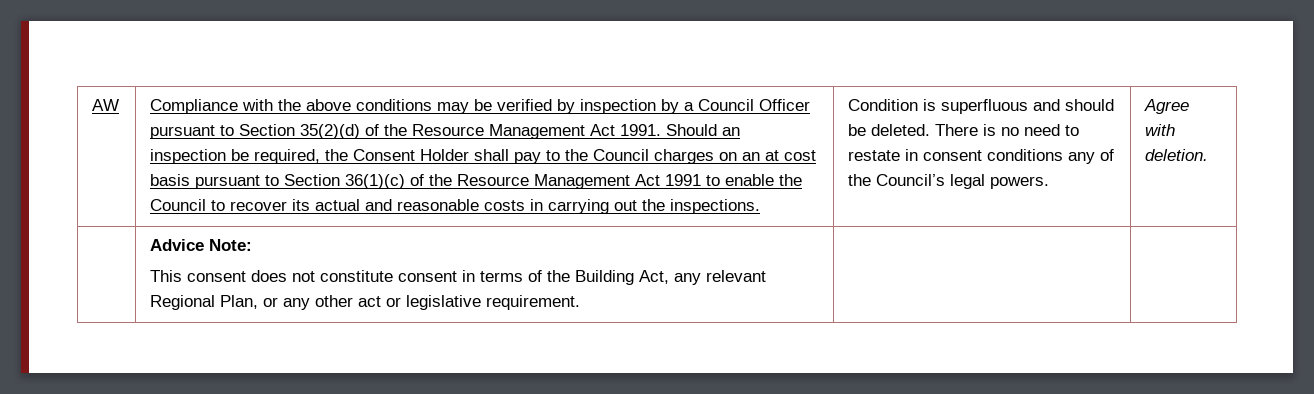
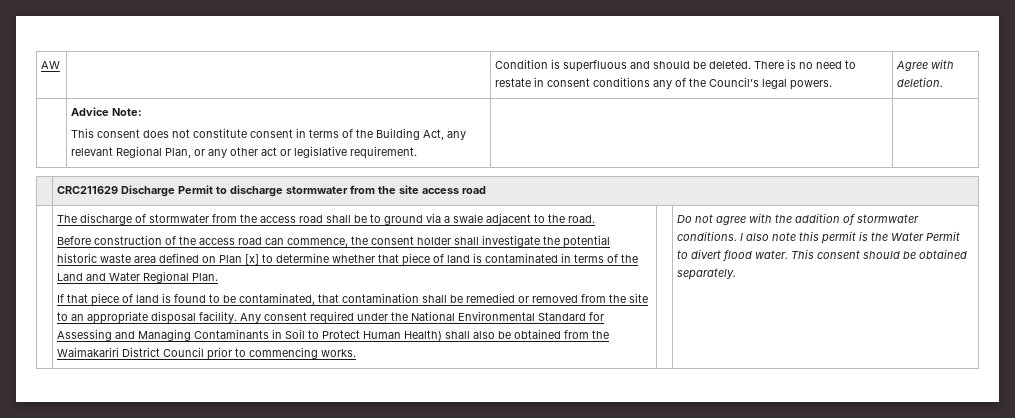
- Compliance with the above conditions may be verified by inspection by a Council Officer pursuant to Section 35(2)(d) of the Resource Management Act 1991. Should an inspection be required, the Consent Holder shall pay to the Council charges on an at cost basis pursuant to Section 36(1)(c) of the Resource Management Act 1991 to enable the Council to recover its actual and reasonable costs in carrying out the inspections.
+ | CRC211629 Discharge Permit to discharge stormwater from the site access road
+ | The discharge of stormwater from the access road shall be to ground via a swale adjacent to the road.
+ Before construction of the access road can commence, the consent holder shall investigate the potential historic waste area defined on Plan [x] to determine whether that piece of land is contaminated in terms of the Land and Water Regional Plan.
+ If that piece of land is found to be contaminated, that contamination shall be remedied or removed from the site to an appropriate disposal facility. Any consent required under the National Environmental Standard for Assessing and Managing Contaminants in Soil to Protect Human Health) shall also be obtained from the Waimakariri District Council prior to commencing works. | | Do not agree with the addition of stormwater conditions. I also note this permit is the Water Permit to divert flood water. This consent should be obtained separately.

